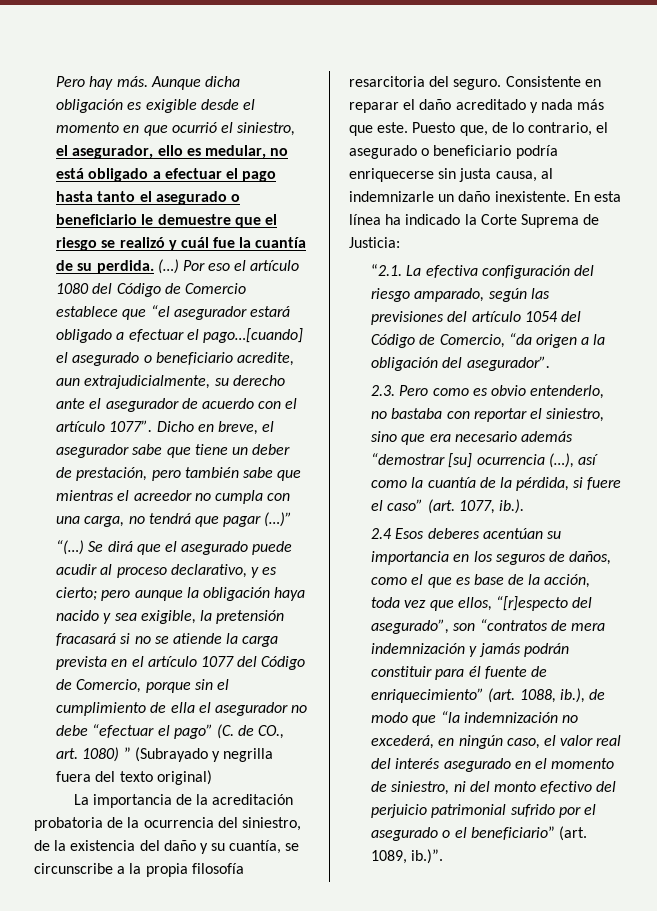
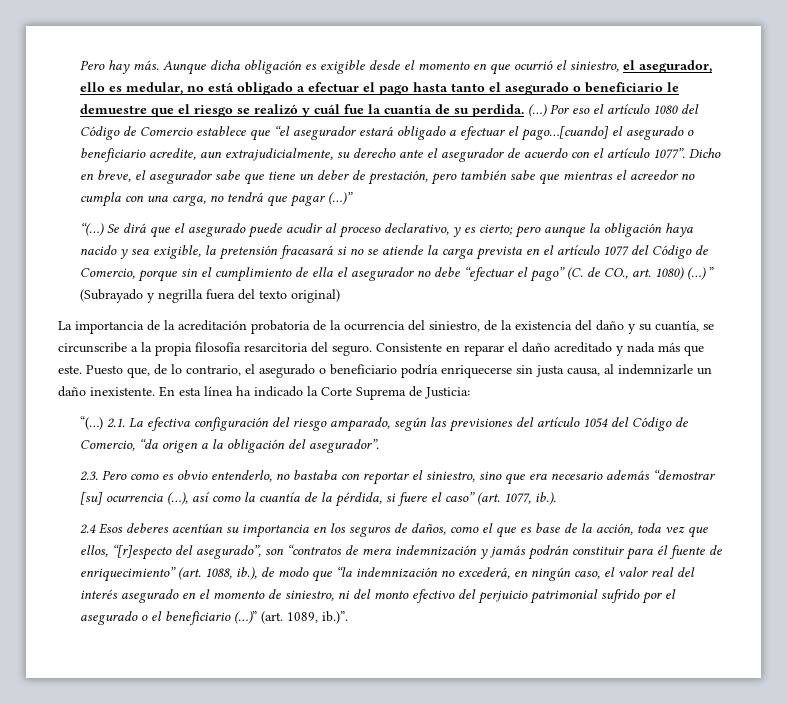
- pero aunque la obligación haya nacido y sea exigible, la pretensión fracasará si no se atiende la carga prevista en el artículo 1077 del Código de Comercio, porque sin el cumplimiento de ella el asegurador no debe “efectuar el pago” (C. de CO., art. 1080) ” (Subrayado y negrilla fuera del texto original)
+ pero aunque la obligación haya nacido y sea exigible, la pretensión fracasará si no se atiende la carga prevista en el artículo 1077 del Código de Comercio, porque sin el cumplimiento de ella el asegurador no debe “efectuar el pago” (C. de CO., art. 1080) (…) ” (Subrayado y negrilla fuera del texto original)
- “2.1. La efectiva configuración del riesgo amparado, según las previsiones del artículo 1054 del Código de Comercio, “da origen a la obligación del asegurador”.
+ “(…) 2.1. La efectiva configuración del riesgo amparado, según las previsiones del artículo 1054 del Código de Comercio, “da origen a la obligación del asegurador”.
- 2.4 Esos deberes acentúan su importancia en los seguros de daños, como el que es base de la acción, toda vez que ellos, “[r]especto del asegurado”, son “contratos de mera indemnización y jamás podrán constituir para él fuente de enriquecimiento” (art. 1088, ib.), de modo que “la indemnización no excederá, en ningún caso, el valor real del interés asegurado en el momento de siniestro, ni del monto efectivo del perjuicio patrimonial sufrido por el asegurado o el beneficiario” (art. 1089, ib.)”.
+ 2.4 Esos deberes acentúan su importancia en los seguros de daños, como el que es base de la acción, toda vez que ellos, “[r]especto del asegurado”, son “contratos de mera indemnización y jamás podrán constituir para él fuente de enriquecimiento” (art. 1088, ib.), de modo que “la indemnización no excederá, en ningún caso, el valor real del interés asegurado en el momento de siniestro, ni del monto efectivo del perjuicio patrimonial sufrido por el asegurado o el beneficiario (…)” (art. 1089, ib.)”.

